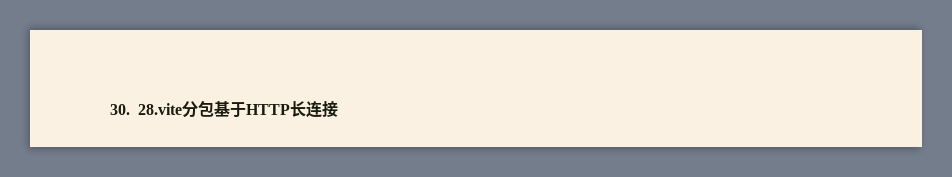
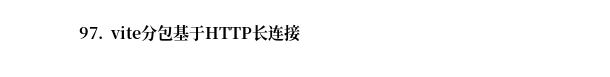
- 30. 28.vite分包基于HTTP长连接
+ 97. vite分包基于HTTP长连接

